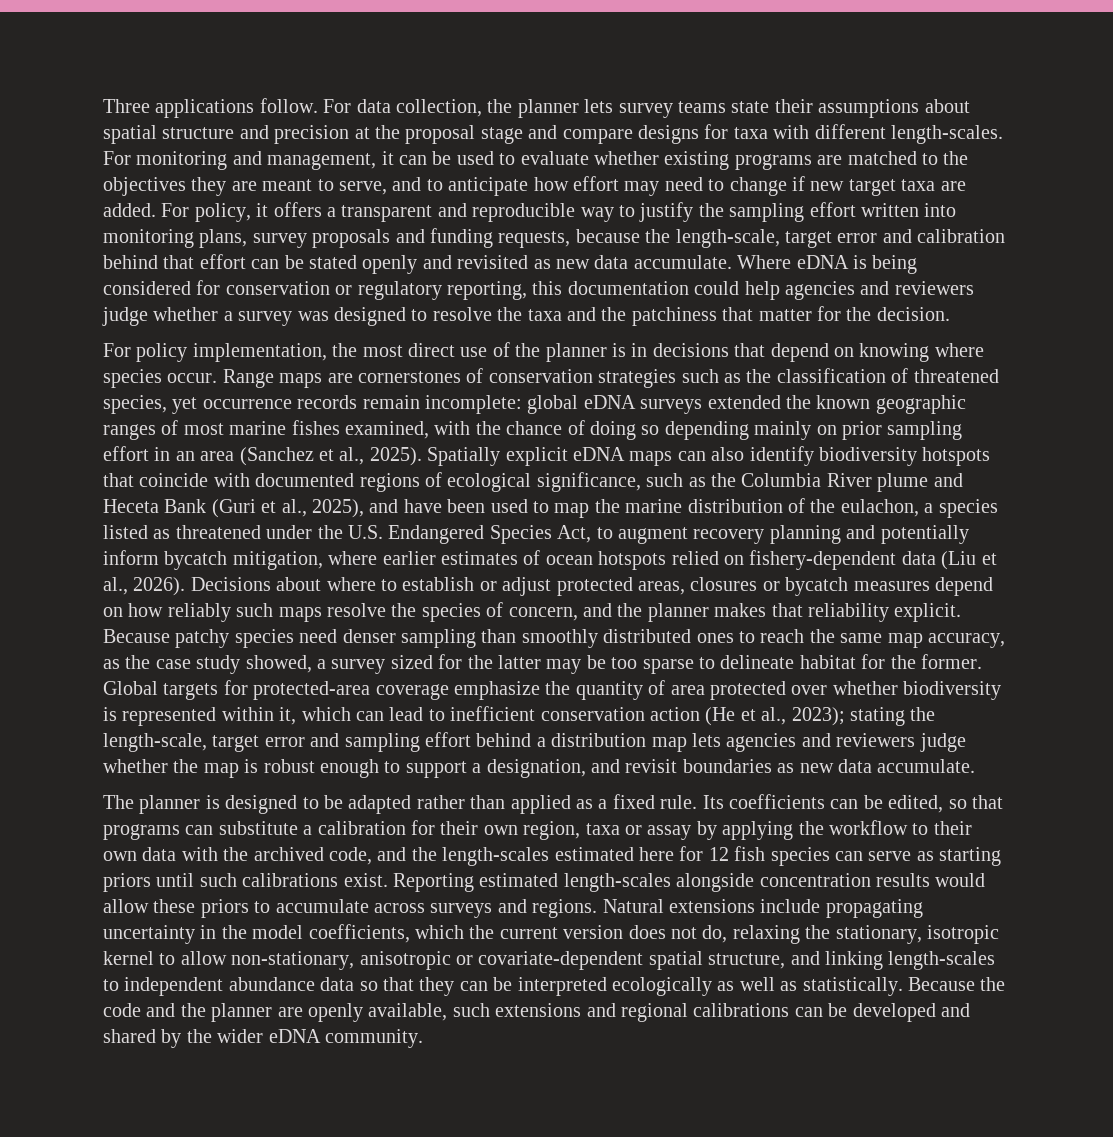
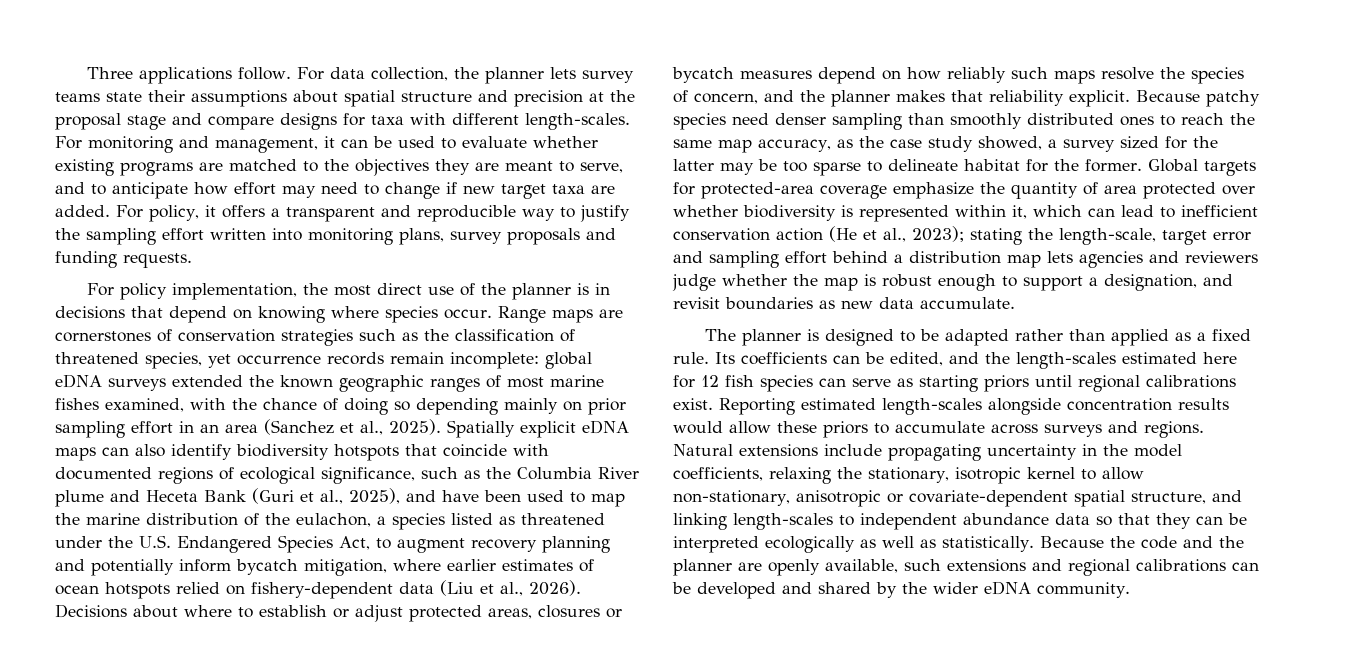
- For policy, it offers a transparent and reproducible way to justify the sampling effort written into monitoring plans, survey proposals and funding requests, because the length-scale, target error and calibration behind that effort can be stated openly and revisited as new data accumulate. Where eDNA is being considered for conservation or regulatory reporting, this documentation could help agencies and reviewers judge whether a survey was designed to resolve the taxa and the patchiness that matter for the decision.
+ For policy, it offers a transparent and reproducible way to justify the sampling effort written into monitoring plans, survey proposals and funding requests.
- Its coefficients can be edited, so that programs can substitute a calibration for their own region, taxa or assay by applying the workflow to their own data with the archived code, and the length-scales estimated here for 12 fish species can serve as starting priors until such calibrations exist.
+ Its coefficients can be edited, and the length-scales estimated here for 12 fish species can serve as starting priors until regional calibrations exist.
- Natural extensions include propagating uncertainty in the model coefficients, which the current version does not do, relaxing the stationary, isotropic kernel to allow non-stationary, anisotropic or covariate-dependent spatial structure, and linking length-scales to independent abundance data so that they can be interpreted ecologically as well as statistically.
+ Natural extensions include propagating uncertainty in the model coefficients, relaxing the stationary, isotropic kernel to allow non-stationary, anisotropic or covariate-dependent spatial structure, and linking length-scales to independent abundance data so that they can be interpreted ecologically as well as statistically.

